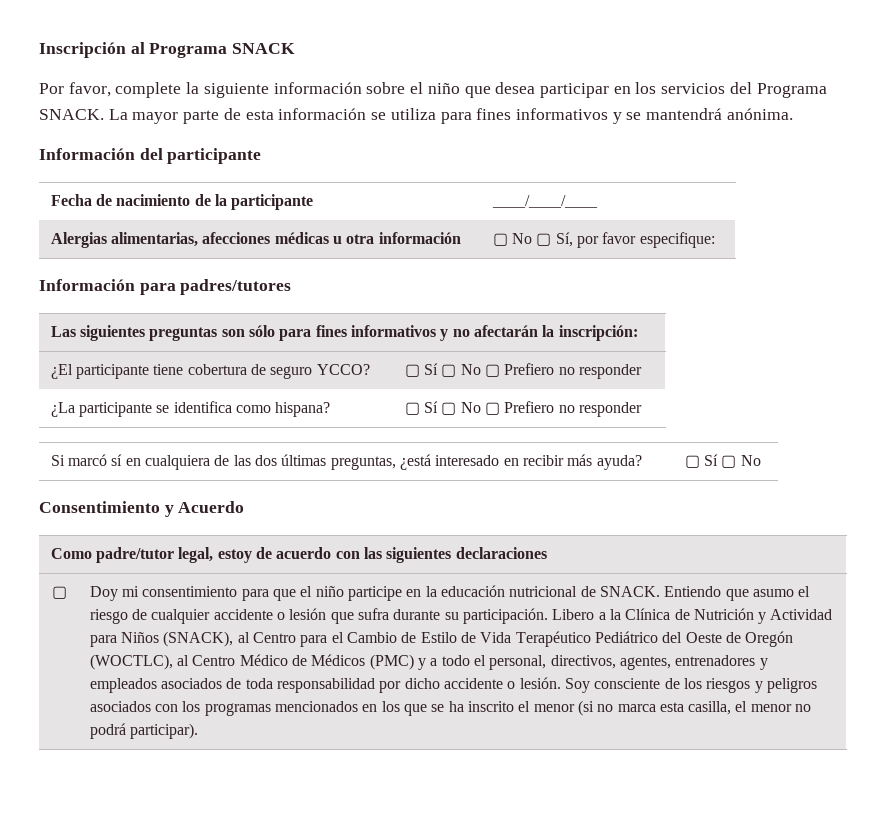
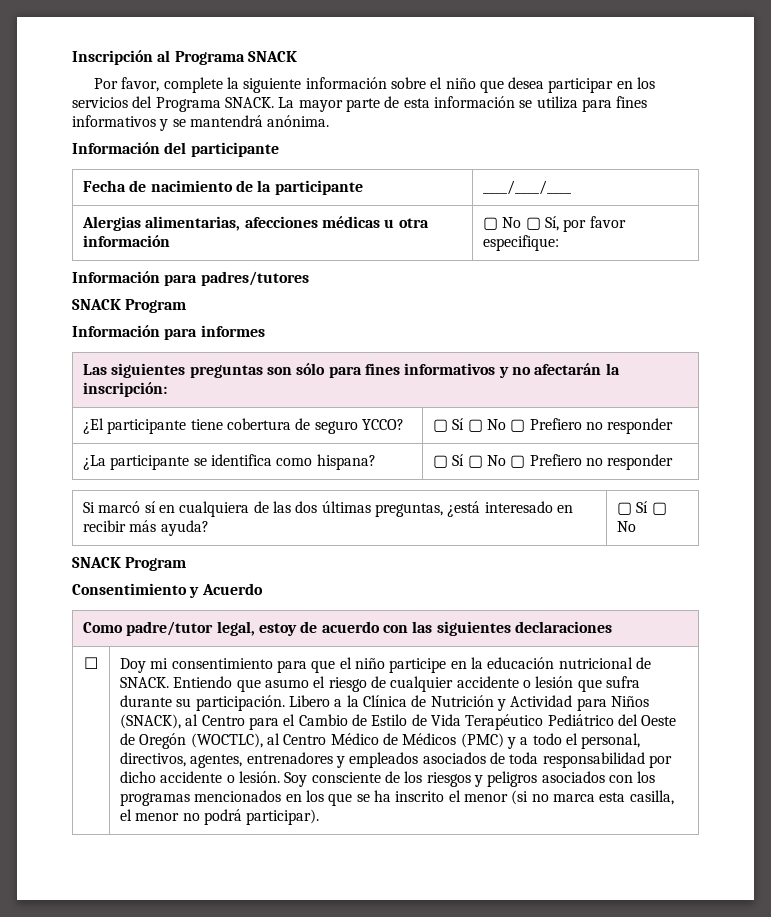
  Información para padres/tutores
+ SNACK Program
+ Información para informes
  Si marcó sí en cualquiera de las dos últimas preguntas, ¿está interesado en recibir más ayuda? | ▢ Sí ▢ No
+ SNACK Program
  Como padre/tutor legal, estoy de acuerdo con las siguientes declaraciones
- ▢
+ ☐

